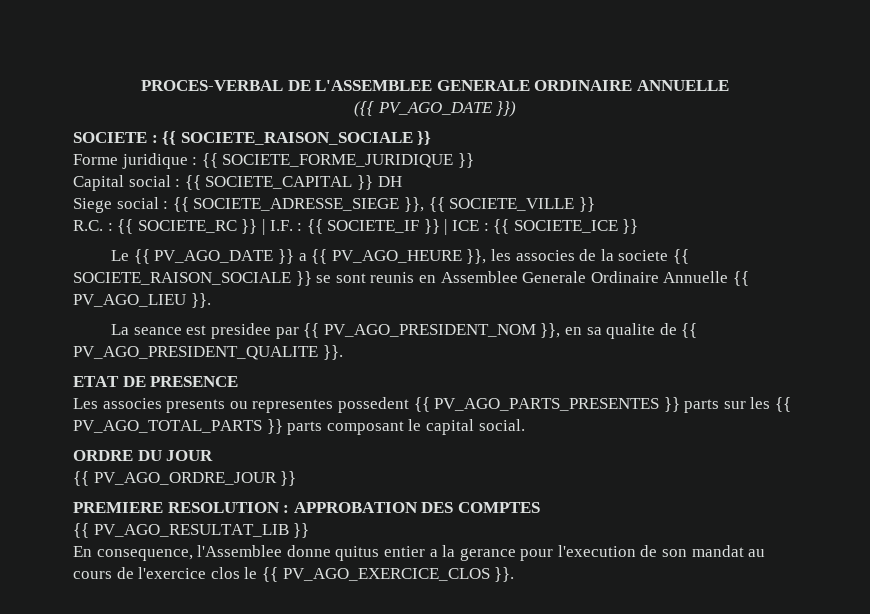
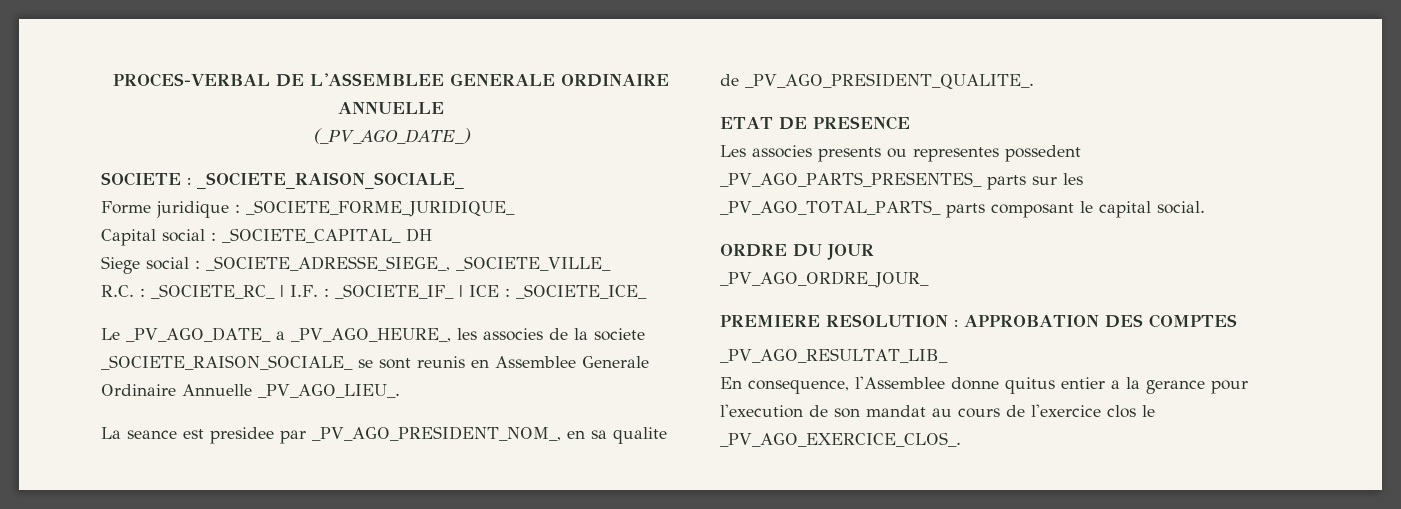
- ({{ PV_AGO_DATE }})
+ (_PV_AGO_DATE_)
- SOCIETE : {{ SOCIETE_RAISON_SOCIALE }}
+ SOCIETE : _SOCIETE_RAISON_SOCIALE_
- Forme juridique : {{ SOCIETE_FORME_JURIDIQUE }}
+ Forme juridique : _SOCIETE_FORME_JURIDIQUE_
- Capital social : {{ SOCIETE_CAPITAL }} DH
+ Capital social : _SOCIETE_CAPITAL_ DH
- Siege social : {{ SOCIETE_ADRESSE_SIEGE }}, {{ SOCIETE_VILLE }}
- R.C. : {{ SOCIETE_RC }} | I.F. : {{ SOCIETE_IF }} | ICE : {{ SOCIETE_ICE }}
- Le {{ PV_AGO_DATE }} a {{ PV_AGO_HEURE }}, les associes de la societe {{ SOCIETE_RAISON_SOCIALE }} se sont reunis en Assemblee Generale Ordinaire Annuelle {{ PV_AGO_LIEU }}.
+ Siege social : _SOCIETE_ADRESSE_SIEGE_, _SOCIETE_VILLE_
+ R.C. : _SOCIETE_RC_ | I.F. : _SOCIETE_IF_ | ICE : _SOCIETE_ICE_
+ Le _PV_AGO_DATE_ a _PV_AGO_HEURE_, les associes de la societe _SOCIETE_RAISON_SOCIALE_ se sont reunis en Assemblee Generale Ordinaire Annuelle _PV_AGO_LIEU_.
- La seance est presidee par {{ PV_AGO_PRESIDENT_NOM }}, en sa qualite de {{ PV_AGO_PRESIDENT_QUALITE }}.
+ La seance est presidee par _PV_AGO_PRESIDENT_NOM_, en sa qualite de _PV_AGO_PRESIDENT_QUALITE_.
- Les associes presents ou representes possedent {{ PV_AGO_PARTS_PRESENTES }} parts sur les {{ PV_AGO_TOTAL_PARTS }} parts composant le capital social.
+ Les associes presents ou representes possedent _PV_AGO_PARTS_PRESENTES_ parts sur les _PV_AGO_TOTAL_PARTS_ parts composant le capital social.
- {{ PV_AGO_ORDRE_JOUR }}
+ _PV_AGO_ORDRE_JOUR_
- {{ PV_AGO_RESULTAT_LIB }}
+ _PV_AGO_RESULTAT_LIB_
- En consequence, l'Assemblee donne quitus entier a la gerance pour l'execution de son mandat au cours de l'exercice clos le {{ PV_AGO_EXERCICE_CLOS }}.
+ En consequence, l'Assemblee donne quitus entier a la gerance pour l'execution de son mandat au cours de l'exercice clos le _PV_AGO_EXERCICE_CLOS_.

